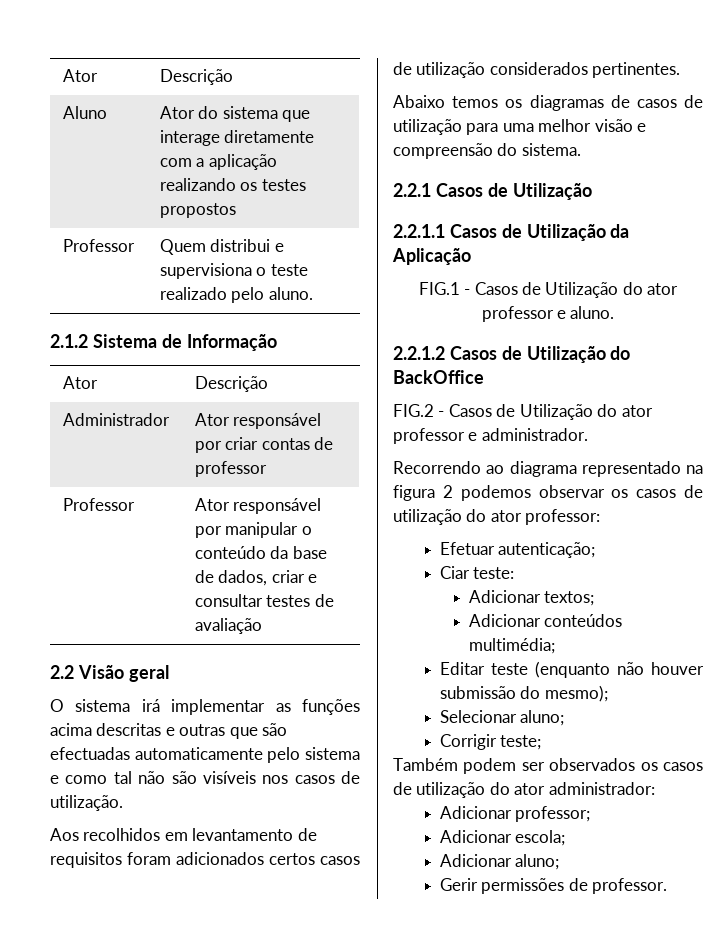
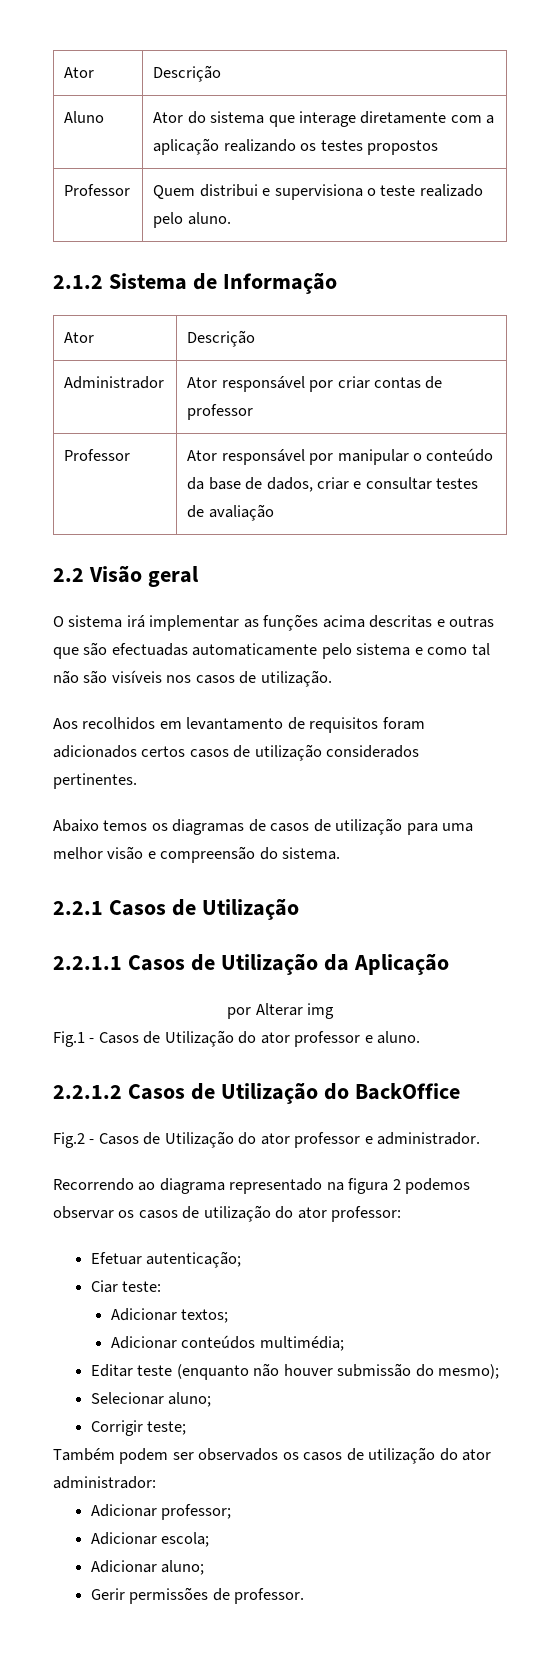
- FIG.1 - Casos de Utilização do ator professor e aluno.
+ por Alterar img
+ Fig.1 - Casos de Utilização do ator professor e aluno.
- FIG.2 - Casos de Utilização do ator professor e administrador.
+ Fig.2 - Casos de Utilização do ator professor e administrador.

